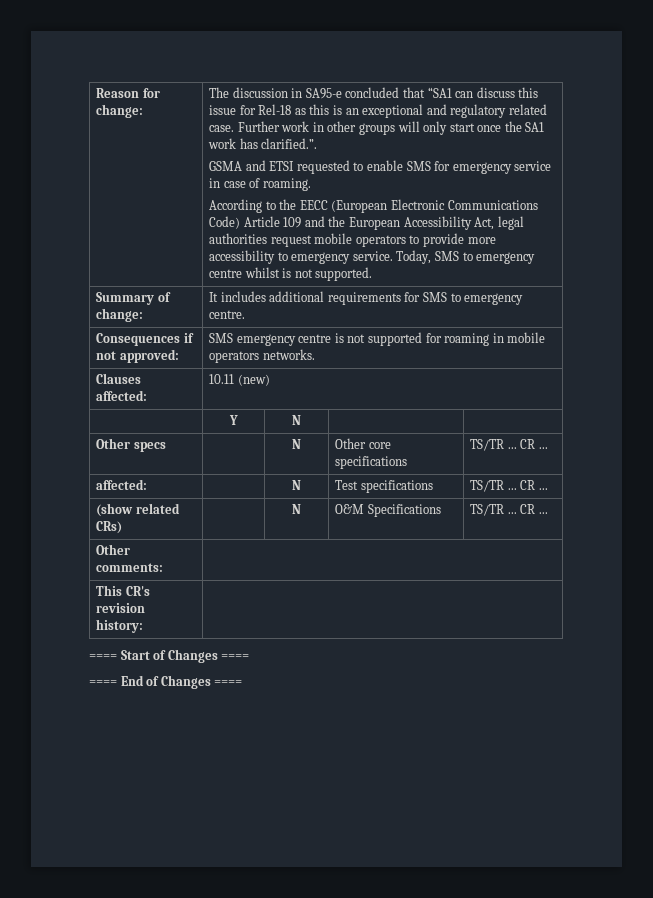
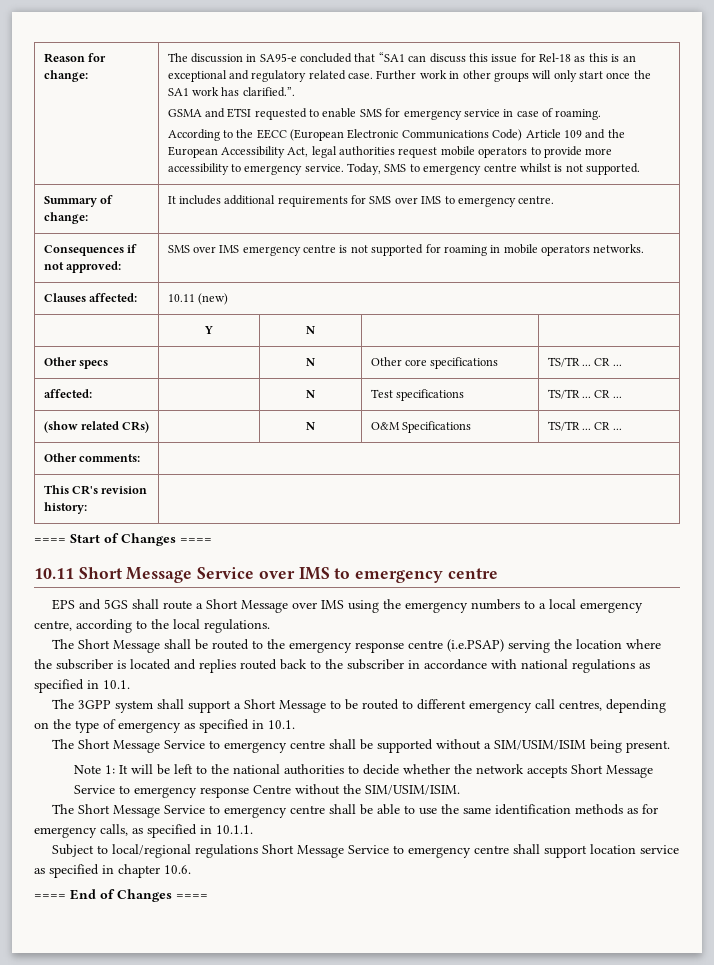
- Summary of change: | It includes additional requirements for SMS to emergency centre.
+ Summary of change: | It includes additional requirements for SMS over IMS to emergency centre.
- Consequences if not approved: | SMS emergency centre is not supported for roaming in mobile operators networks.
+ Consequences if not approved: | SMS over IMS emergency centre is not supported for roaming in mobile operators networks.
+ 10.11 Short Message Service over IMS to emergency centre
+ EPS and 5GS shall route a Short Message over IMS using the emergency numbers to a local emergency centre, according to the local regulations.
+ The Short Message shall be routed to the emergency response centre (i.e.PSAP) serving the location where the subscriber is located and replies routed back to the subscriber in accordance with national regulations as specified in 10.1.
+ The 3GPP system shall support a Short Message to be routed to different emergency call centres, depending on the type of emergency as specified in 10.1.
+ The Short Message Service to emergency centre shall be supported without a SIM/USIM/ISIM being present.
+ Note 1: It will be left to the national authorities to decide whether the network accepts Short Message Service to emergency response Centre without the SIM/USIM/ISIM.
+ The Short Message Service to emergency centre shall be able to use the same identification methods as for emergency calls, as specified in 10.1.1.
+ Subject to local/regional regulations Short Message Service to emergency centre shall support location service as specified in chapter 10.6.

